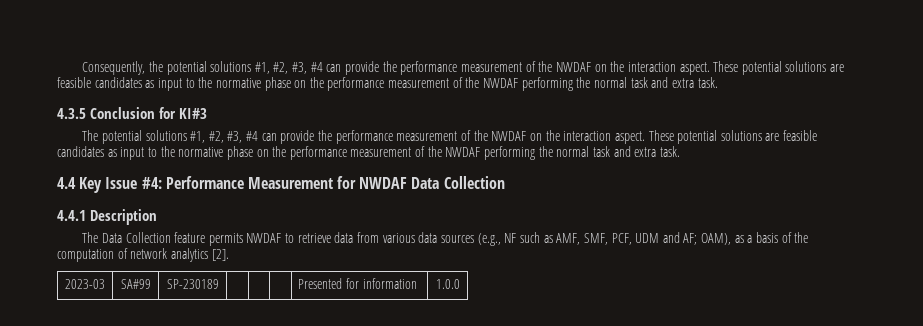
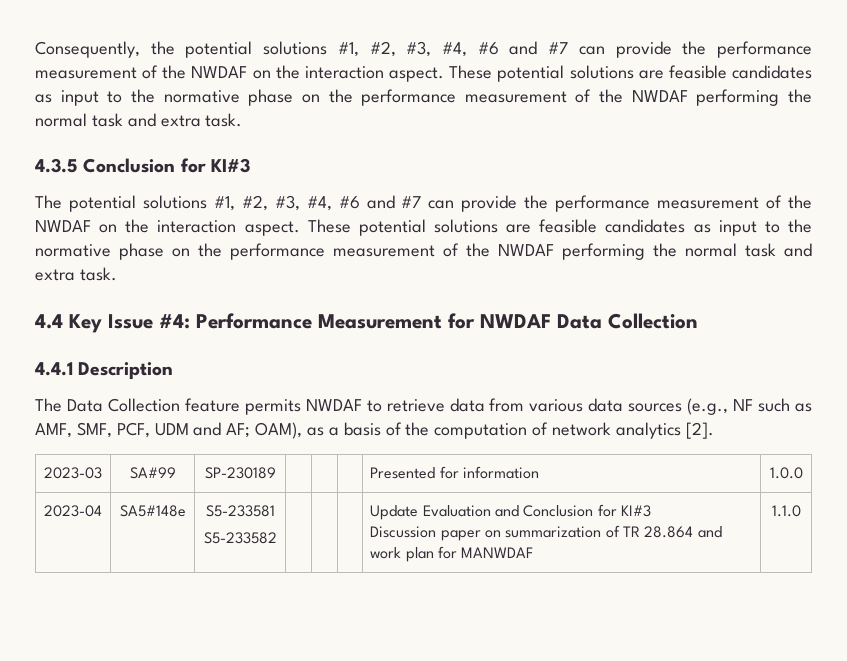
- Consequently, the potential solutions #1, #2, #3, #4 can provide the performance measurement of the NWDAF on the interaction aspect.
+ Consequently, the potential solutions #1, #2, #3, #4, #6 and #7 can provide the performance measurement of the NWDAF on the interaction aspect.
- The potential solutions #1, #2, #3, #4 can provide the performance measurement of the NWDAF on the interaction aspect.
+ The potential solutions #1, #2, #3, #4, #6 and #7 can provide the performance measurement of the NWDAF on the interaction aspect.
+ 2023-04 | SA5#148e | S5-233581
+ S5-233582 | | | | Update Evaluation and Conclusion for KI#3
+ Discussion paper on summarization of TR 28.864 and work plan for MANWDAF | 1.1.0

